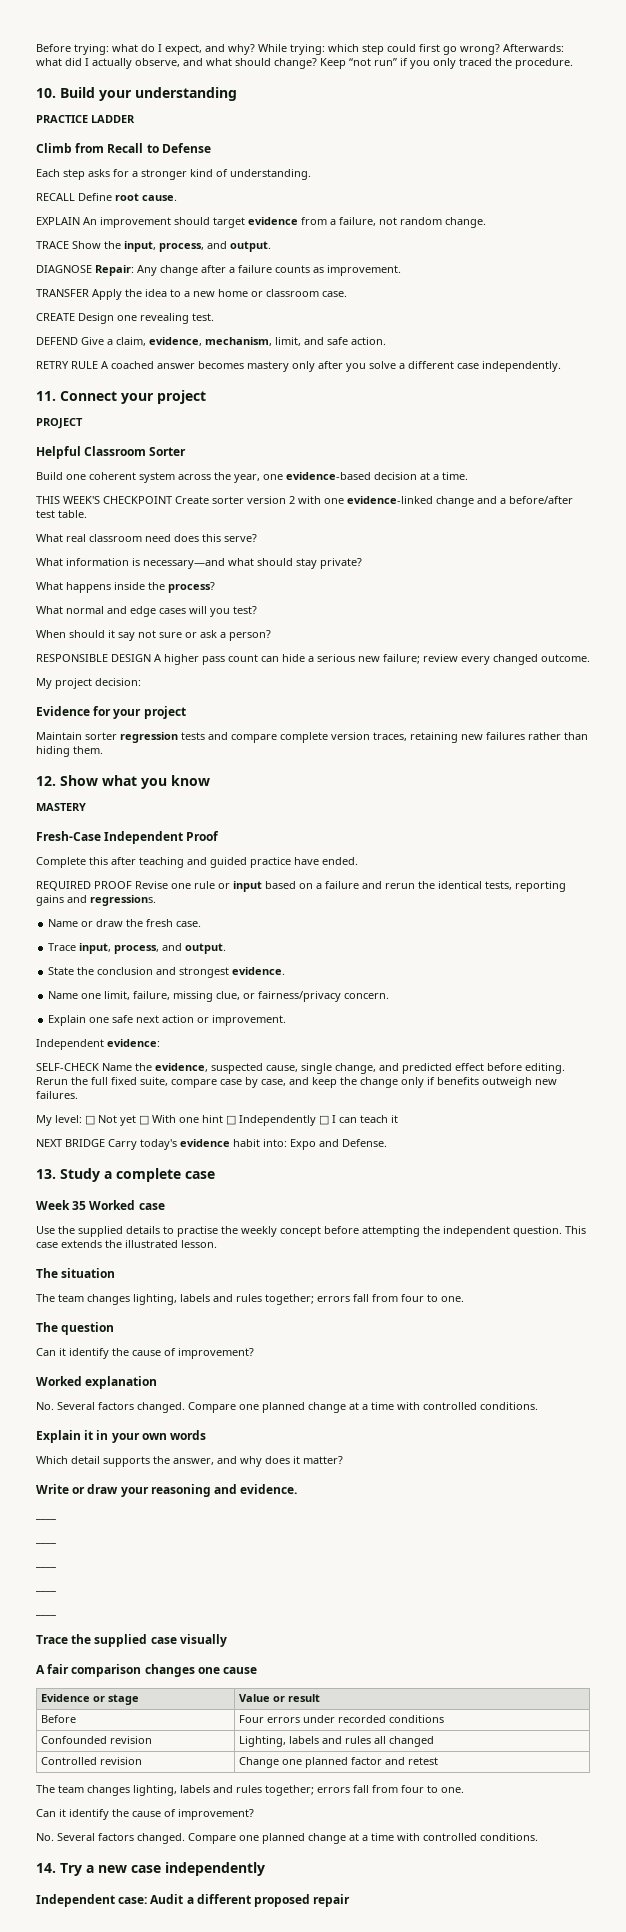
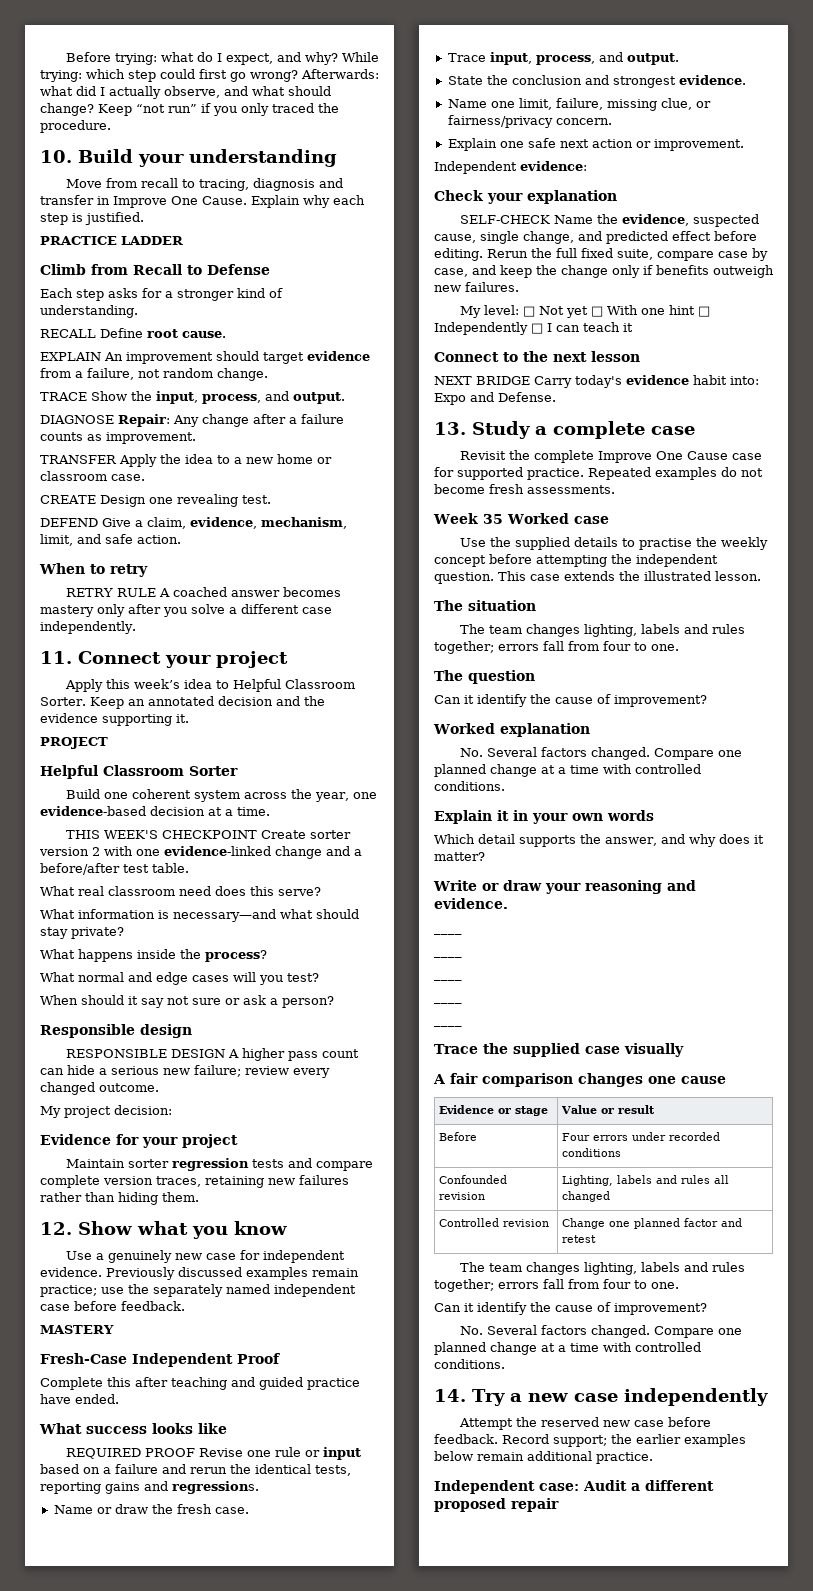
+ Move from recall to tracing, diagnosis and transfer in Improve One Cause. Explain why each step is justified.
+ When to retry
+ Apply this week’s idea to Helpful Classroom Sorter. Keep an annotated decision and the evidence supporting it.
+ Responsible design
+ Use a genuinely new case for independent evidence. Previously discussed examples remain practice; use the separately named independent case before feedback.
+ What success looks like
+ Check your explanation
+ Connect to the next lesson
+ Revisit the complete Improve One Cause case for supported practice. Repeated examples do not become fresh assessments.
+ Attempt the reserved new case before feedback. Record support; the earlier examples below remain additional practice.

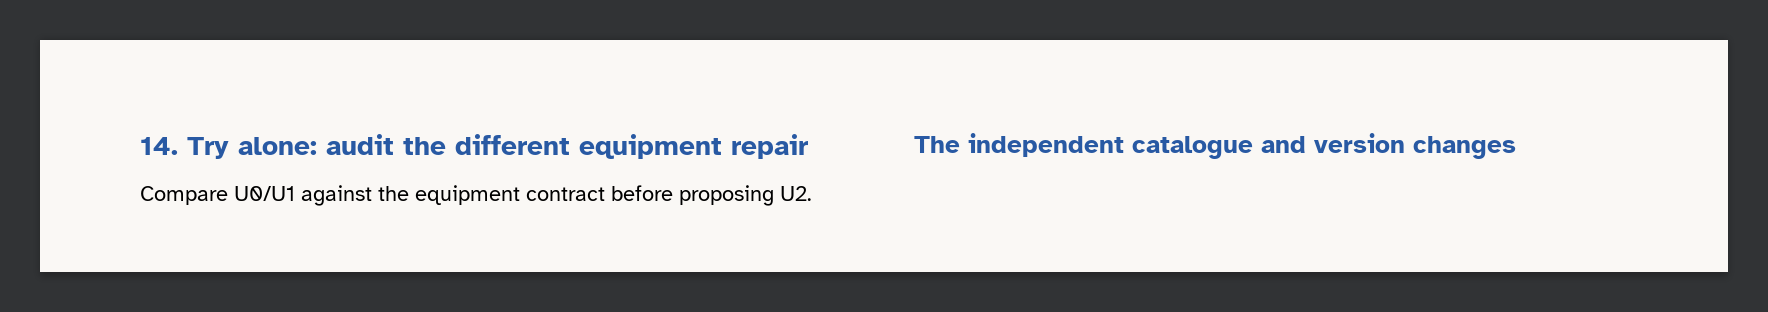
- Before trying: what do I expect, and why? While trying: which step could first go wrong? Afterwards: what did I actually observe, and what should change? Keep “not run” if you only traced the procedure.
- 10. Build your understanding
- Move from recall to tracing, diagnosis and transfer in Improve One Cause. Explain why each step is justified.
- PRACTICE LADDER
- Climb from Recall to Defense
- Each step asks for a stronger kind of understanding.
- RECALL Define root cause.
- EXPLAIN An improvement should target evidence from a failure, not random change.
- TRACE Show the input, process, and output.
- DIAGNOSE Repair: Any change after a failure counts as improvement.
- TRANSFER Apply the idea to a new home or classroom case.
- CREATE Design one revealing test.
- DEFEND Give a claim, evidence, mechanism, limit, and safe action.
- When to retry
- RETRY RULE A coached answer becomes mastery only after you solve a different case independently.
- 11. Connect your project
- Apply this week’s idea to Helpful Classroom Sorter. Keep an annotated decision and the evidence supporting it.
- PROJECT
- Helpful Classroom Sorter
- Build one coherent system across the year, one evidence-based decision at a time.
- THIS WEEK'S CHECKPOINT Create sorter version 2 with one evidence-linked change and a before/after test table.
- What real classroom need does this serve?
- What information is necessary—and what should stay private?
- What happens inside the process?
- What normal and edge cases will you test?
- When should it say not sure or ask a person?
- Responsible design
- RESPONSIBLE DESIGN A higher pass count can hide a serious new failure; review every changed outcome.
- My project decision:
- Evidence for your project
- Maintain sorter regression tests and compare complete version traces, retaining new failures rather than hiding them.
- 12. Show what you know
- Use a genuinely new case for independent evidence. Previously discussed examples remain practice; use the separately named independent case before feedback.
- MASTERY
- Fresh-Case Independent Proof
- Complete this after teaching and guided practice have ended.
- What success looks like
- REQUIRED PROOF Revise one rule or input based on a failure and rerun the identical tests, reporting gains and regressions.
- Name or draw the fresh case.
- Trace input, process, and output.
- State the conclusion and strongest evidence.
- Name one limit, failure, missing clue, or fairness/privacy concern.
- Explain one safe next action or improvement.
- Independent evidence:
- Check your explanation
- SELF-CHECK Name the evidence, suspected cause, single change, and predicted effect before editing. Rerun the full fixed suite, compare case by case, and keep the change only if benefits outweigh new failures.
- My level: □ Not yet □ With one hint □ Independently □ I can teach it
- Connect to the next lesson
- NEXT BRIDGE Carry today's evidence habit into: Expo and Defense.
- 13. Study a complete case
- Revisit the complete Improve One Cause case for supported practice. Repeated examples do not become fresh assessments.
- Week 35 Worked case
- Use the supplied details to practise the weekly concept before attempting the independent question. This case extends the illustrated lesson.
- The situation
- The team changes lighting, labels and rules together; errors fall from four to one.
- The question
- Can it identify the cause of improvement?
- Worked explanation
- No. Several factors changed. Compare one planned change at a time with controlled conditions.
- Explain it in your own words
- Which detail supports the answer, and why does it matter?
- Write or draw your reasoning and evidence.
- ____
- ____
- ____
- ____
- ____
- Trace the supplied case visually
- A fair comparison changes one cause
- Evidence or stage | Value or result
- Before | Four errors under recorded conditions
- Confounded revision | Lighting, labels and rules all changed
- Controlled revision | Change one planned factor and retest
- The team changes lighting, labels and rules together; errors fall from four to one.
- Can it identify the cause of improvement?
- No. Several factors changed. Compare one planned change at a time with controlled conditions.
- 14. Try a new case independently
- Attempt the reserved new case before feedback. Record support; the earlier examples below remain additional practice.
- Independent case: Audit a different proposed repair
+ 14. Try alone: audit the different equipment repair
+ Compare U0/U1 against the equipment contract before proposing U2.
+ The independent catalogue and version changes

